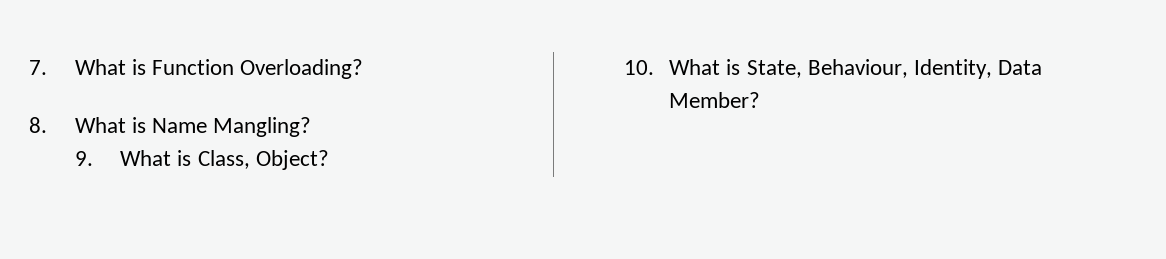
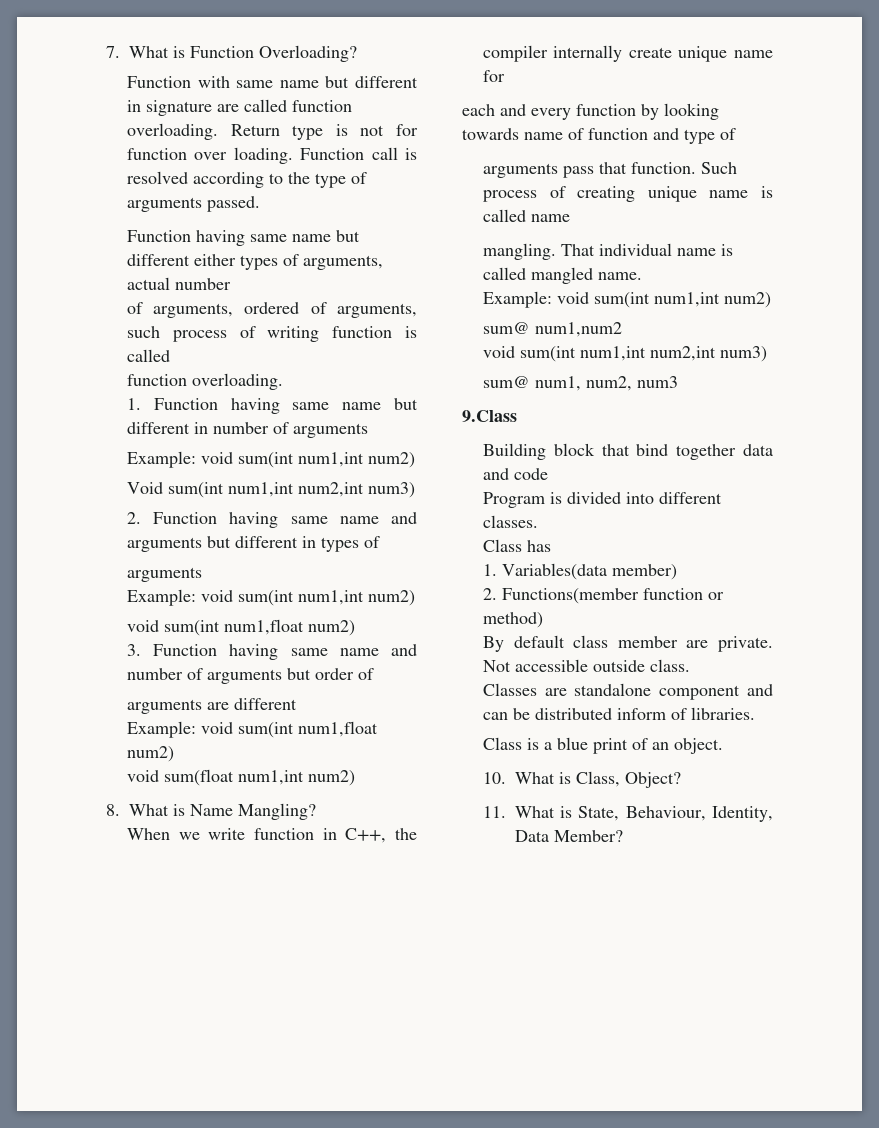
+ Function with same name but different in signature are called function overloading. Return type is not for function over loading. Function call is resolved according to the type of arguments passed.
+ Function having same name but different either types of arguments, actual number
+ of arguments, ordered of arguments, such process of writing function is called
+ function overloading.
+ 1. Function having same name but different in number of arguments
+ Example: void sum(int num1,int num2)
+ Void sum(int num1,int num2,int num3)
+ 2. Function having same name and arguments but different in types of
+ arguments
+ Example: void sum(int num1,int num2)
+ void sum(int num1,float num2)
+ 3. Function having same name and number of arguments but order of
+ arguments are different
+ Example: void sum(int num1,float num2)
+ void sum(float num1,int num2)
- 9. What is Class, Object?
+ When we write function in C++, the compiler internally create unique name for
+ each and every function by looking towards name of function and type of
+ arguments pass that function. Such process of creating unique name is called name
+ mangling. That individual name is called mangled name.
+ Example: void sum(int num1,int num2)
+ sum@ num1,num2
+ void sum(int num1,int num2,int num3)
+ sum@ num1, num2, num3
+ 9.Class
+ Building block that bind together data and code
+ Program is divided into different classes.
+ Class has
+ 1. Variables(data member)
+ 2. Functions(member function or method)
+ By default class member are private. Not accessible outside class.
+ Classes are standalone component and can be distributed inform of libraries.
+ Class is a blue print of an object.
+ 10. What is Class, Object?
- 10. What is State, Behaviour, Identity, Data Member?
+ 11. What is State, Behaviour, Identity, Data Member?

